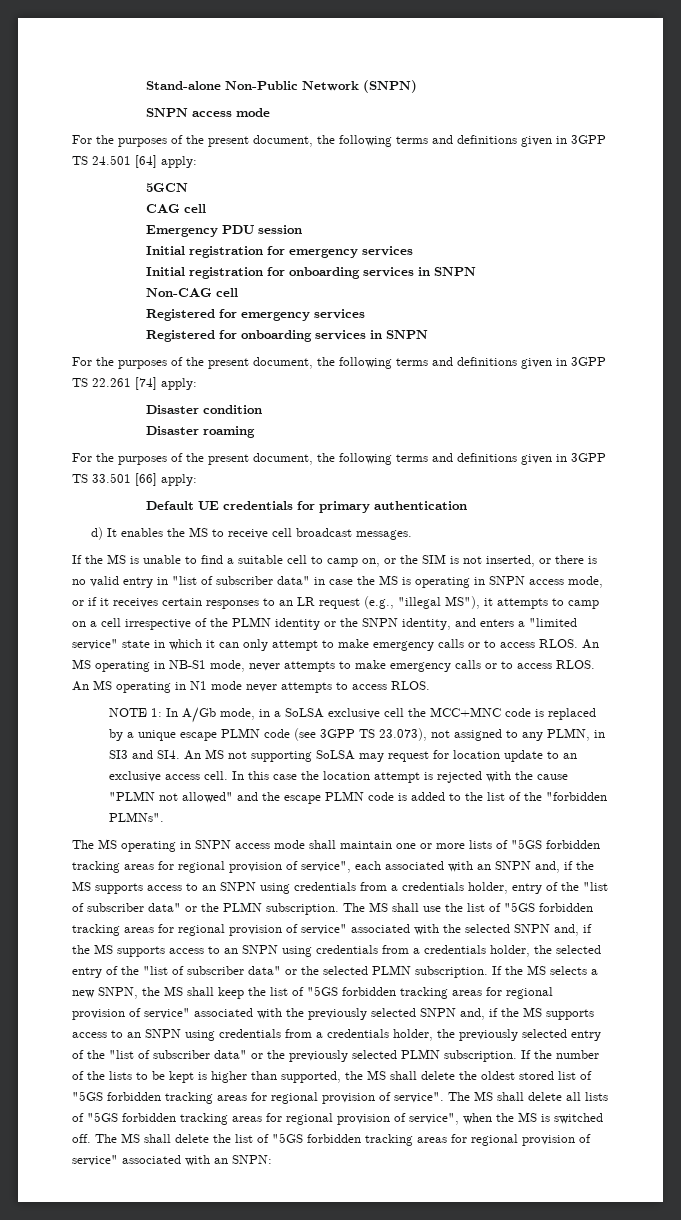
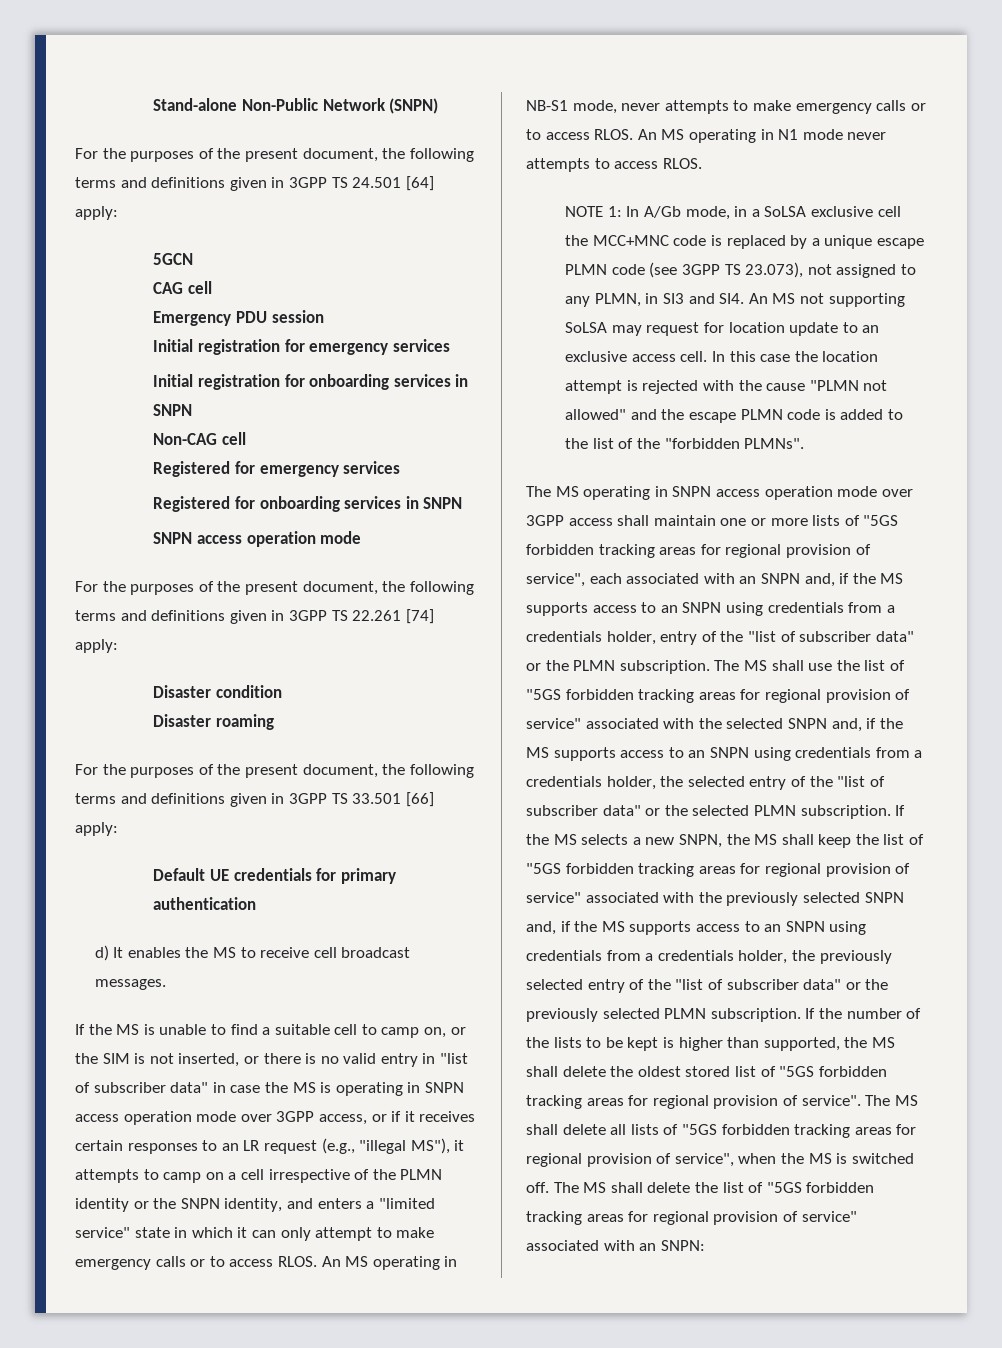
  Stand-alone Non-Public Network (SNPN)
- SNPN access mode
  Registered for onboarding services in SNPN
+ SNPN access operation mode
- If the MS is unable to find a suitable cell to camp on, or the SIM is not inserted, or there is no valid entry in "list of subscriber data" in case the MS is operating in SNPN access mode, or if it receives certain responses to an LR request (e.g., "illegal MS"), it attempts to camp on a cell irrespective of the PLMN identity or the SNPN identity, and enters a "limited service" state in which it can only attempt to make emergency calls or to access RLOS.
+ If the MS is unable to find a suitable cell to camp on, or the SIM is not inserted, or there is no valid entry in "list of subscriber data" in case the MS is operating in SNPN access operation mode over 3GPP access, or if it receives certain responses to an LR request (e.g., "illegal MS"), it attempts to camp on a cell irrespective of the PLMN identity or the SNPN identity, and enters a "limited service" state in which it can only attempt to make emergency calls or to access RLOS.
- The MS operating in SNPN access mode shall maintain one or more lists of "5GS forbidden tracking areas for regional provision of service", each associated with an SNPN and, if the MS supports access to an SNPN using credentials from a credentials holder, entry of the "list of subscriber data" or the PLMN subscription.
+ The MS operating in SNPN access operation mode over 3GPP access shall maintain one or more lists of "5GS forbidden tracking areas for regional provision of service", each associated with an SNPN and, if the MS supports access to an SNPN using credentials from a credentials holder, entry of the "list of subscriber data" or the PLMN subscription.

